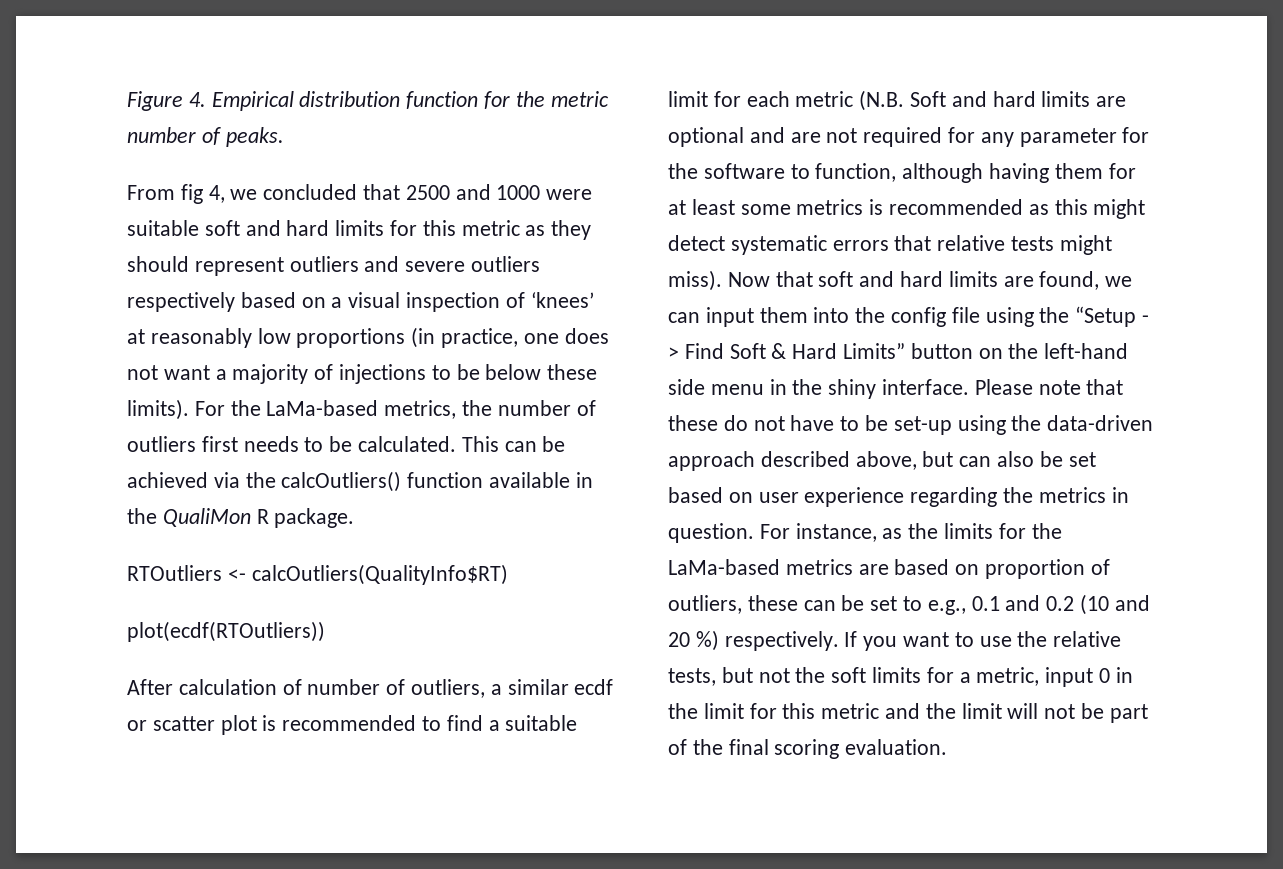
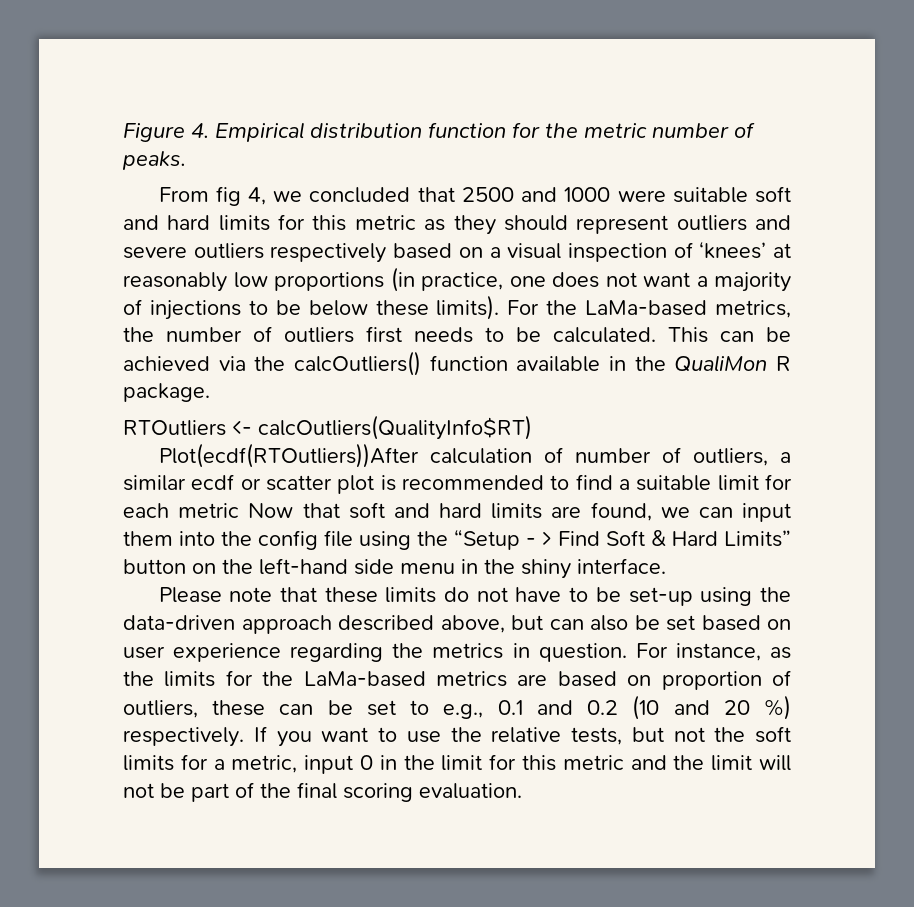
- plot(ecdf(RTOutliers))
- After calculation of number of outliers, a similar ecdf or scatter plot is recommended to find a suitable limit for each metric (N.B. Soft and hard limits are optional and are not required for any parameter for the software to function, although having them for at least some metrics is recommended as this might detect systematic errors that relative tests might miss). Now that soft and hard limits are found, we can input them into the config file using the “Setup - > Find Soft & Hard Limits” button on the left-hand side menu in the shiny interface. Please note that these do not have to be set-up using the data-driven approach described above, but can also be set based on user experience regarding the metrics in question.
+ Plot(ecdf(RTOutliers))After calculation of number of outliers, a similar ecdf or scatter plot is recommended to find a suitable limit for each metric Now that soft and hard limits are found, we can input them into the config file using the “Setup - > Find Soft & Hard Limits” button on the left-hand side menu in the shiny interface.
+ Please note that these limits do not have to be set-up using the data-driven approach described above, but can also be set based on user experience regarding the metrics in question.

